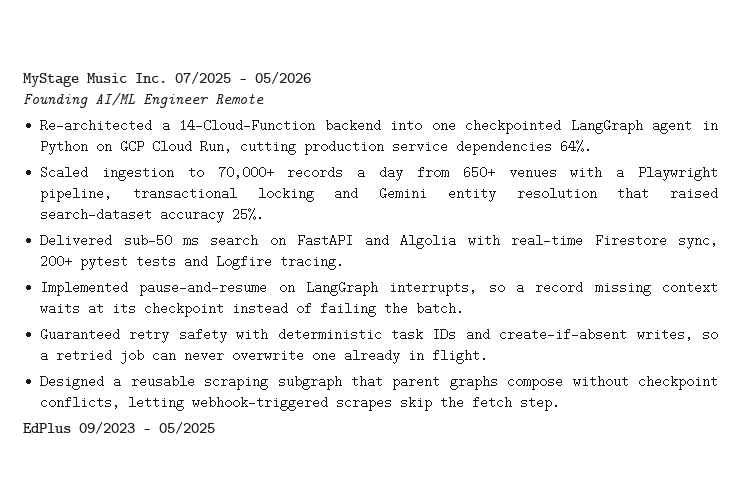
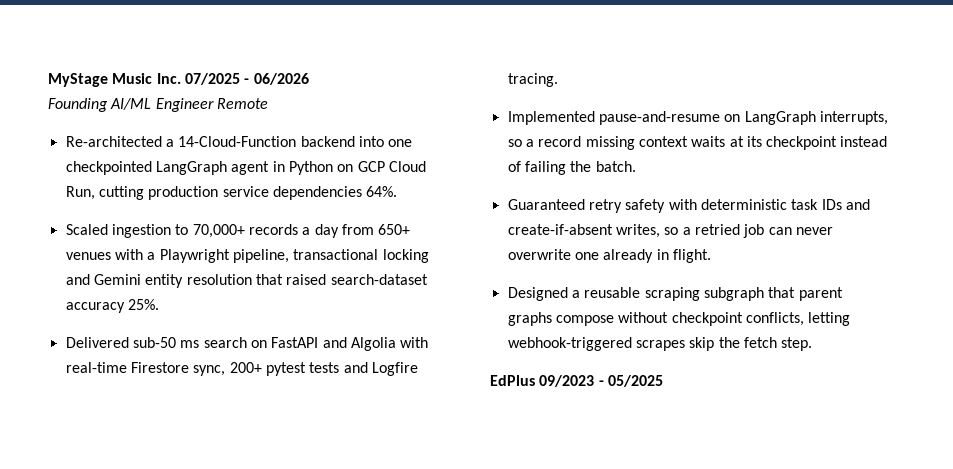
- MyStage Music Inc. 07/2025 - 05/2026
+ MyStage Music Inc. 07/2025 - 06/2026

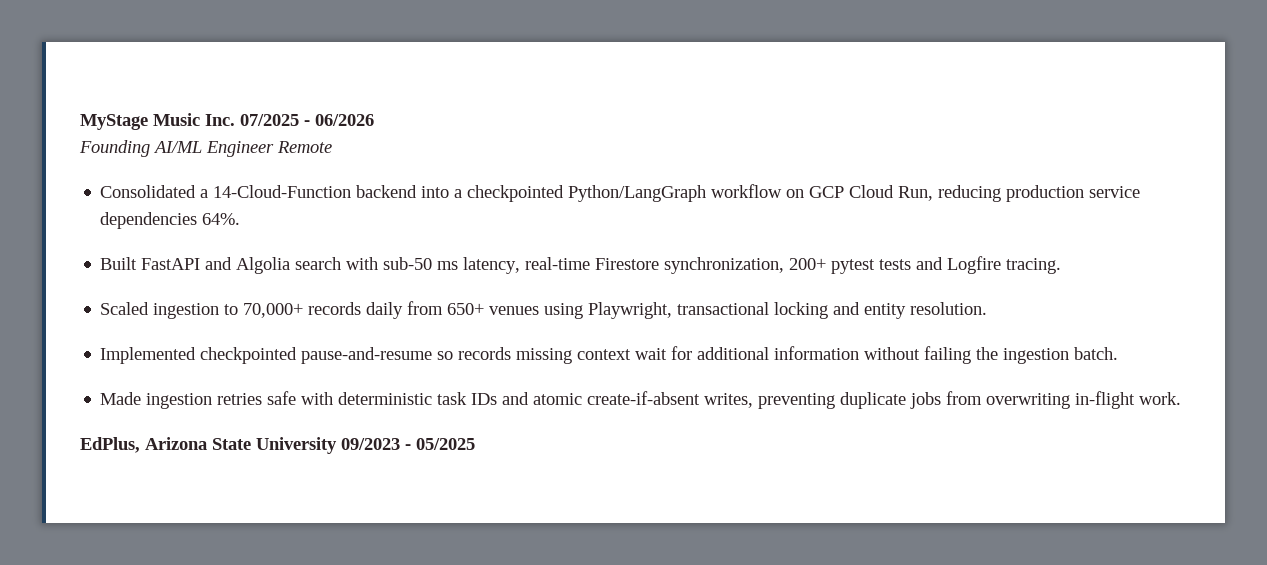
- Re-architected a 14-Cloud-Function backend into one checkpointed LangGraph agent in Python on GCP Cloud Run, cutting production service dependencies 64%.
+ Consolidated a 14-Cloud-Function backend into a checkpointed Python/LangGraph workflow on GCP Cloud Run, reducing production service dependencies 64%.
- Scaled ingestion to 70,000+ records a day from 650+ venues with a Playwright pipeline, transactional locking and Gemini entity resolution that raised search-dataset accuracy 25%.
- Delivered sub-50 ms search on FastAPI and Algolia with real-time Firestore sync, 200+ pytest tests and Logfire tracing.
+ Built FastAPI and Algolia search with sub-50 ms latency, real-time Firestore synchronization, 200+ pytest tests and Logfire tracing.
- Implemented pause-and-resume on LangGraph interrupts, so a record missing context waits at its checkpoint instead of failing the batch.
+ Scaled ingestion to 70,000+ records daily from 650+ venues using Playwright, transactional locking and entity resolution.
+ Implemented checkpointed pause-and-resume so records missing context wait for additional information without failing the ingestion batch.
- Guaranteed retry safety with deterministic task IDs and create-if-absent writes, so a retried job can never overwrite one already in flight.
- Designed a reusable scraping subgraph that parent graphs compose without checkpoint conflicts, letting webhook-triggered scrapes skip the fetch step.
- EdPlus 09/2023 - 05/2025
+ Made ingestion retries safe with deterministic task IDs and atomic create-if-absent writes, preventing duplicate jobs from overwriting in-flight work.
+ EdPlus, Arizona State University 09/2023 - 05/2025

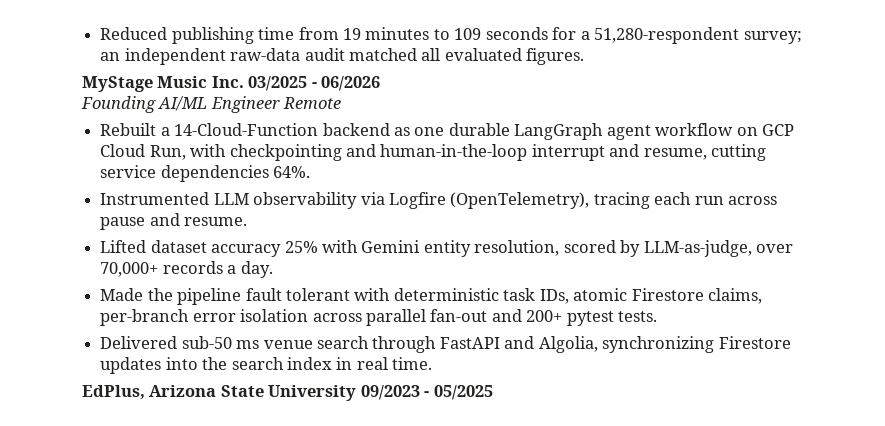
+ Reduced publishing time from 19 minutes to 109 seconds for a 51,280-respondent survey; an independent raw-data audit matched all evaluated figures.
- MyStage Music Inc. 07/2025 - 06/2026
+ MyStage Music Inc. 03/2025 - 06/2026
- Consolidated a 14-Cloud-Function backend into a checkpointed Python/LangGraph workflow on GCP Cloud Run, reducing production service dependencies 64%.
- Built FastAPI and Algolia search with sub-50 ms latency, real-time Firestore synchronization, 200+ pytest tests and Logfire tracing.
- Scaled ingestion to 70,000+ records daily from 650+ venues using Playwright, transactional locking and entity resolution.
- Implemented checkpointed pause-and-resume so records missing context wait for additional information without failing the ingestion batch.
- Made ingestion retries safe with deterministic task IDs and atomic create-if-absent writes, preventing duplicate jobs from overwriting in-flight work.
+ Rebuilt a 14-Cloud-Function backend as one durable LangGraph agent workflow on GCP Cloud Run, with checkpointing and human-in-the-loop interrupt and resume, cutting service dependencies 64%.
+ Instrumented LLM observability via Logfire (OpenTelemetry), tracing each run across pause and resume.
+ Lifted dataset accuracy 25% with Gemini entity resolution, scored by LLM-as-judge, over 70,000+ records a day.
+ Made the pipeline fault tolerant with deterministic task IDs, atomic Firestore claims, per-branch error isolation across parallel fan-out and 200+ pytest tests.
+ Delivered sub-50 ms venue search through FastAPI and Algolia, synchronizing Firestore updates into the search index in real time.

